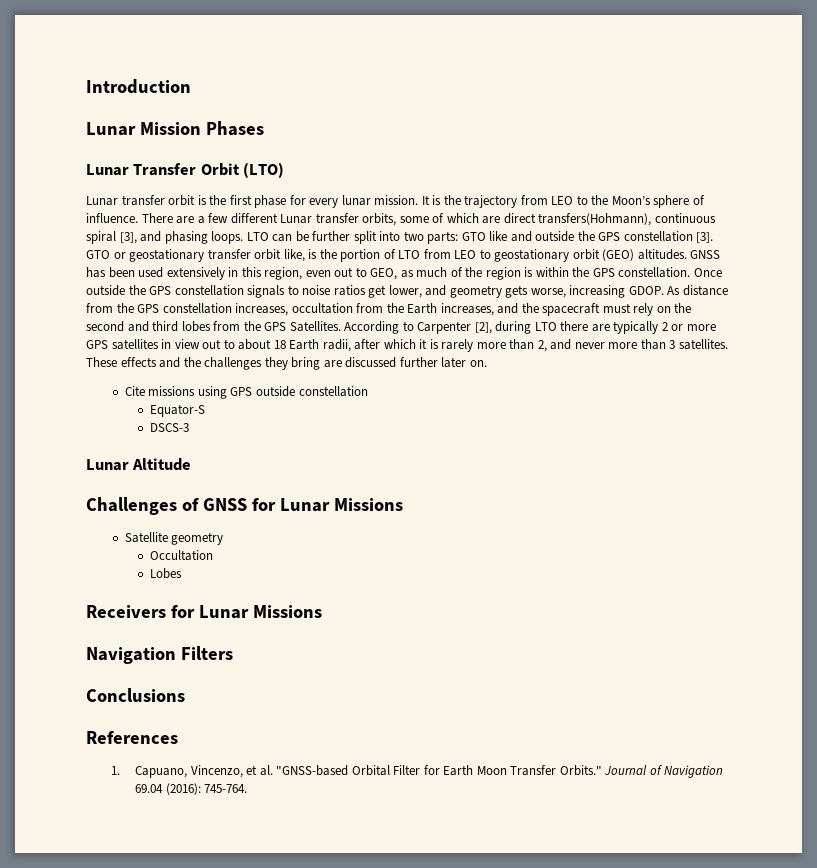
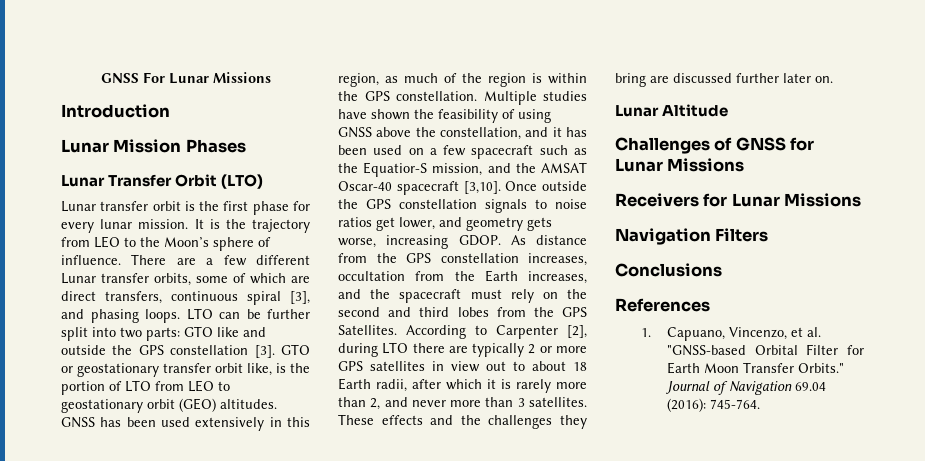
+ GNSS For Lunar Missions
- There are a few different Lunar transfer orbits, some of which are direct transfers(Hohmann), continuous spiral [3], and phasing loops.
+ There are a few different Lunar transfer orbits, some of which are direct transfers, continuous spiral [3], and phasing loops.
- GNSS has been used extensively in this region, even out to GEO, as much of the region is within the GPS constellation.
+ GNSS has been used extensively in this region, as much of the region is within the GPS constellation.
+ Multiple studies have shown the feasibility of using GNSS above the constellation, and it has been used on a few spacecraft such as the Equatior-S mission, and the AMSAT Oscar-40 spacecraft [3,10].
- Cite missions using GPS outside constellation
- Equator-S
- DSCS-3
- Satellite geometry
- Occultation
- Lobes

